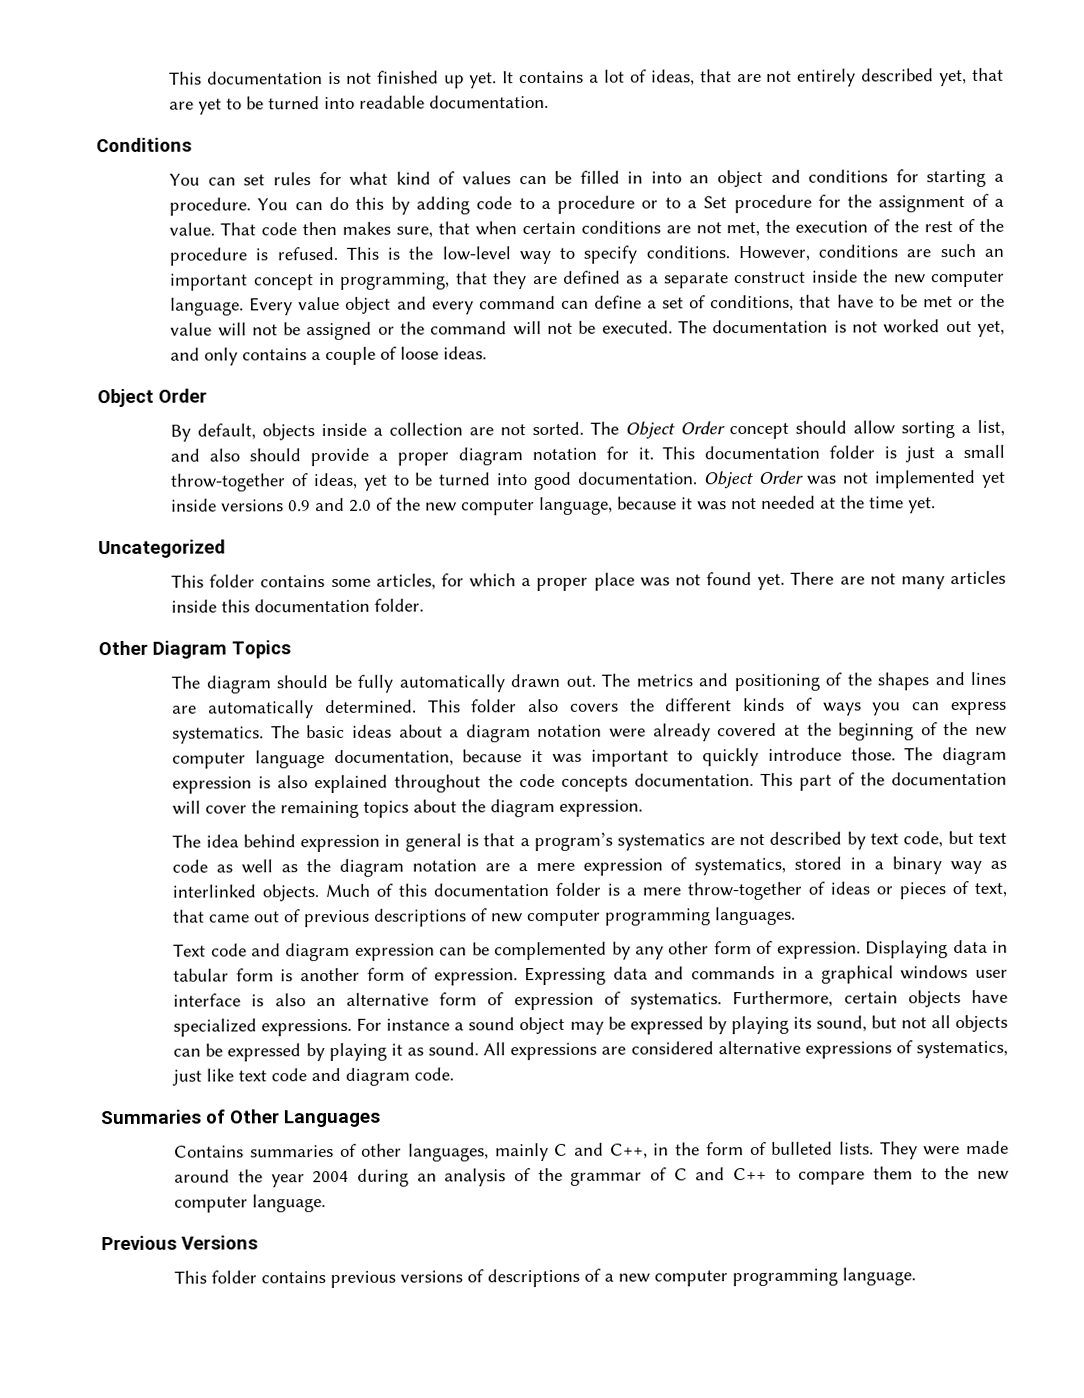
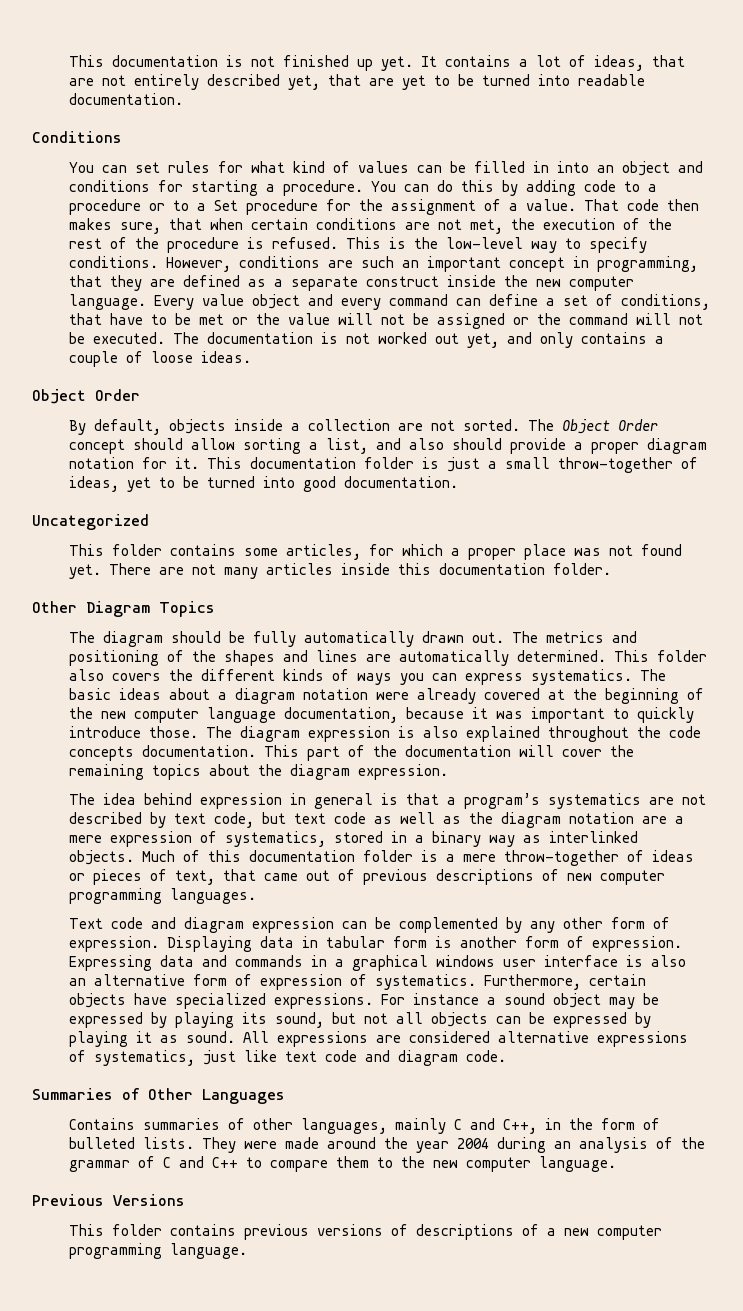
- Object Order was not implemented yet inside versions 0.9 and 2.0 of the new computer language, because it was not needed at the time yet.

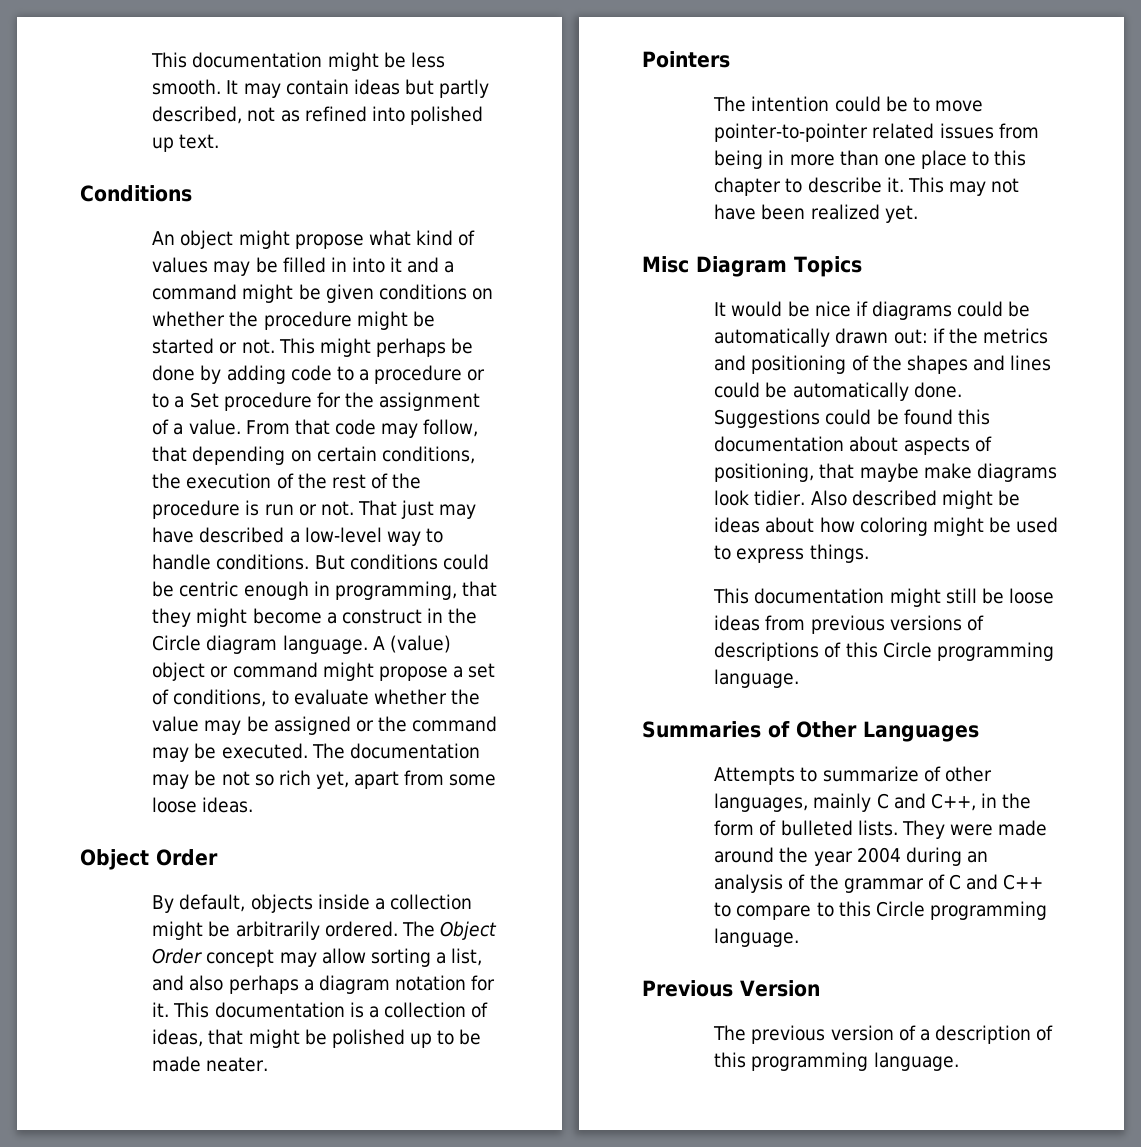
- This documentation is not finished up yet. It contains a lot of ideas, that are not entirely described yet, that are yet to be turned into readable documentation.
+ This documentation might be less smooth. It may contain ideas but partly described, not as refined into polished up text.
  Conditions
- You can set rules for what kind of values can be filled in into an object and conditions for starting a procedure. You can do this by adding code to a procedure or to a Set procedure for the assignment of a value.
+ An object might propose what kind of values may be filled in into it and a command might be given conditions on whether the procedure might be started or not. This might perhaps be done by adding code to a procedure or to a Set procedure for the assignment of a value.
- That code then makes sure, that when certain conditions are not met, the execution of the rest of the procedure is refused. This is the low-level way to specify conditions. However, conditions are such an important concept in programming, that they are defined as a separate construct inside the new computer language. Every value object and every command can define a set of conditions, that have to be met or the value will not be assigned or the command will not be executed.
+ From that code may follow, that depending on certain conditions, the execution of the rest of the procedure is run or not. That just may have described a low-level way to handle conditions. But conditions could be centric enough in programming, that they might become a construct in the Circle diagram language. A (value) object or command might propose a set of conditions, to evaluate whether the value may be assigned or the command may be executed.
- The documentation is not worked out yet, and only contains a couple of loose ideas.
+ The documentation may be not so rich yet, apart from some loose ideas.
- By default, objects inside a collection are not sorted.
+ By default, objects inside a collection might be arbitrarily ordered.
- The Object Order concept should allow sorting a list, and also should provide a proper diagram notation for it.
+ The Object Order concept may allow sorting a list, and also perhaps a diagram notation for it.
- This documentation folder is just a small throw-together of ideas, yet to be turned into good documentation.
- Uncategorized
- This folder contains some articles, for which a proper place was not found yet. There are not many articles inside this documentation folder.
- Other Diagram Topics
- The diagram should be fully automatically drawn out. The metrics and positioning of the shapes and lines are automatically determined. This folder also covers the different kinds of ways you can express systematics. The basic ideas about a diagram notation were already covered at the beginning of the new computer language documentation, because it was important to quickly introduce those. The diagram expression is also explained throughout the code concepts documentation. This part of the documentation will cover the remaining topics about the diagram expression.
- The idea behind expression in general is that a program’s systematics are not described by text code, but text code as well as the diagram notation are a mere expression of systematics, stored in a binary way as interlinked objects. Much of this documentation folder is a mere throw-together of ideas or pieces of text, that came out of previous descriptions of new computer programming languages.
- Text code and diagram expression can be complemented by any other form of expression. Displaying data in tabular form is another form of expression. Expressing data and commands in a graphical windows user interface is also an alternative form of expression of systematics. Furthermore, certain objects have specialized expressions. For instance a sound object may be expressed by playing its sound, but not all objects can be expressed by playing it as sound. All expressions are considered alternative expressions of systematics, just like text code and diagram code.
+ This documentation is a collection of ideas, that might be polished up to be made neater.
+ Pointers
+ The intention could be to move pointer-to-pointer related issues from being in more than one place to this chapter to describe it. This may not have been realized yet.
+ Misc Diagram Topics
+ It would be nice if diagrams could be automatically drawn out: if the metrics and positioning of the shapes and lines could be automatically done. Suggestions could be found this documentation about aspects of positioning, that maybe make diagrams look tidier. Also described might be ideas about how coloring might be used to express things.
+ This documentation might still be loose ideas from previous versions of descriptions of this Circle programming language.
- Contains summaries of other languages, mainly C and C++, in the form of bulleted lists.
+ Attempts to summarize of other languages, mainly C and C++, in the form of bulleted lists.
- They were made around the year 2004 during an analysis of the grammar of C and C++ to compare them to the new computer language.
- Previous Versions
- This folder contains previous versions of descriptions of a new computer programming language.
+ They were made around the year 2004 during an analysis of the grammar of C and C++ to compare to this Circle programming language.
+ Previous Version
+ The previous version of a description of this programming language.

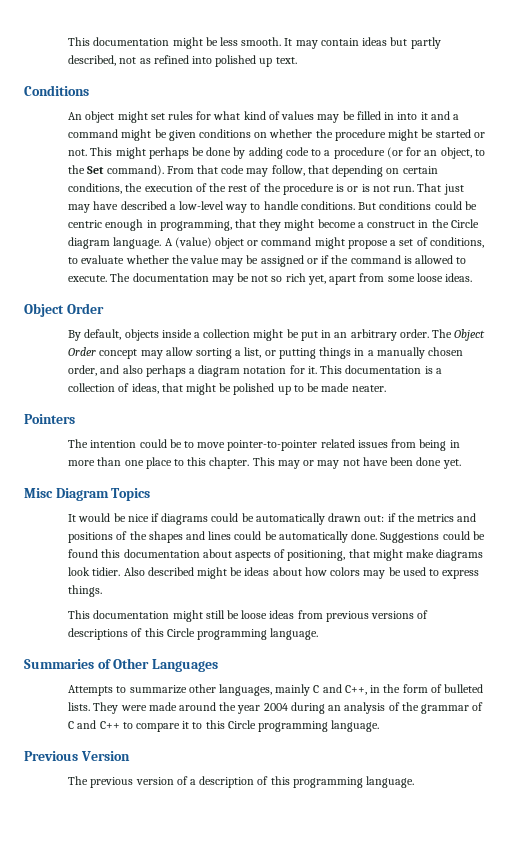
- An object might propose what kind of values may be filled in into it and a command might be given conditions on whether the procedure might be started or not.
+ An object might set rules for what kind of values may be filled in into it and a command might be given conditions on whether the procedure might be started or not.
- This might perhaps be done by adding code to a procedure or to a Set procedure for the assignment of a value.
+ This might perhaps be done by adding code to a procedure (or for an object, to the Set command).
- From that code may follow, that depending on certain conditions, the execution of the rest of the procedure is run or not.
+ From that code may follow, that depending on certain conditions, the execution of the rest of the procedure is or is not run.
- A (value) object or command might propose a set of conditions, to evaluate whether the value may be assigned or the command may be executed.
+ A (value) object or command might propose a set of conditions, to evaluate whether the value may be assigned or if the command is allowed to execute.
- By default, objects inside a collection might be arbitrarily ordered.
+ By default, objects inside a collection might be put in an arbitrary order.
- The Object Order concept may allow sorting a list, and also perhaps a diagram notation for it.
+ The Object Order concept may allow sorting a list, or putting things in a manually chosen order, and also perhaps a diagram notation for it.
- The intention could be to move pointer-to-pointer related issues from being in more than one place to this chapter to describe it. This may not have been realized yet.
+ The intention could be to move pointer-to-pointer related issues from being in more than one place to this chapter. This may or may not have been done yet.
- It would be nice if diagrams could be automatically drawn out: if the metrics and positioning of the shapes and lines could be automatically done.
+ It would be nice if diagrams could be automatically drawn out: if the metrics and positions of the shapes and lines could be automatically done.
- Suggestions could be found this documentation about aspects of positioning, that maybe make diagrams look tidier.
+ Suggestions could be found this documentation about aspects of positioning, that might make diagrams look tidier.
- Also described might be ideas about how coloring might be used to express things.
+ Also described might be ideas about how colors may be used to express things.
- Attempts to summarize of other languages, mainly C and C++, in the form of bulleted lists.
+ Attempts to summarize other languages, mainly C and C++, in the form of bulleted lists.
- They were made around the year 2004 during an analysis of the grammar of C and C++ to compare to this Circle programming language.
+ They were made around the year 2004 during an analysis of the grammar of C and C++ to compare it to this Circle programming language.

